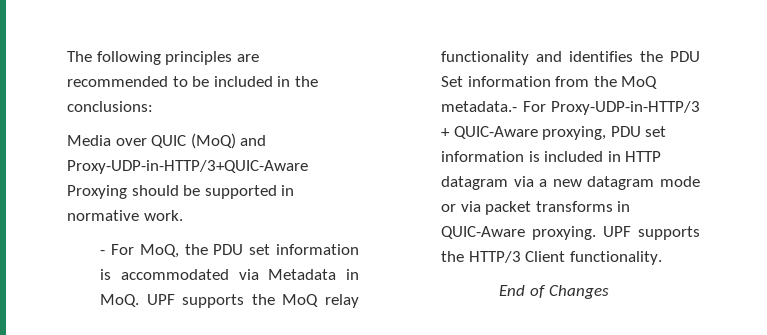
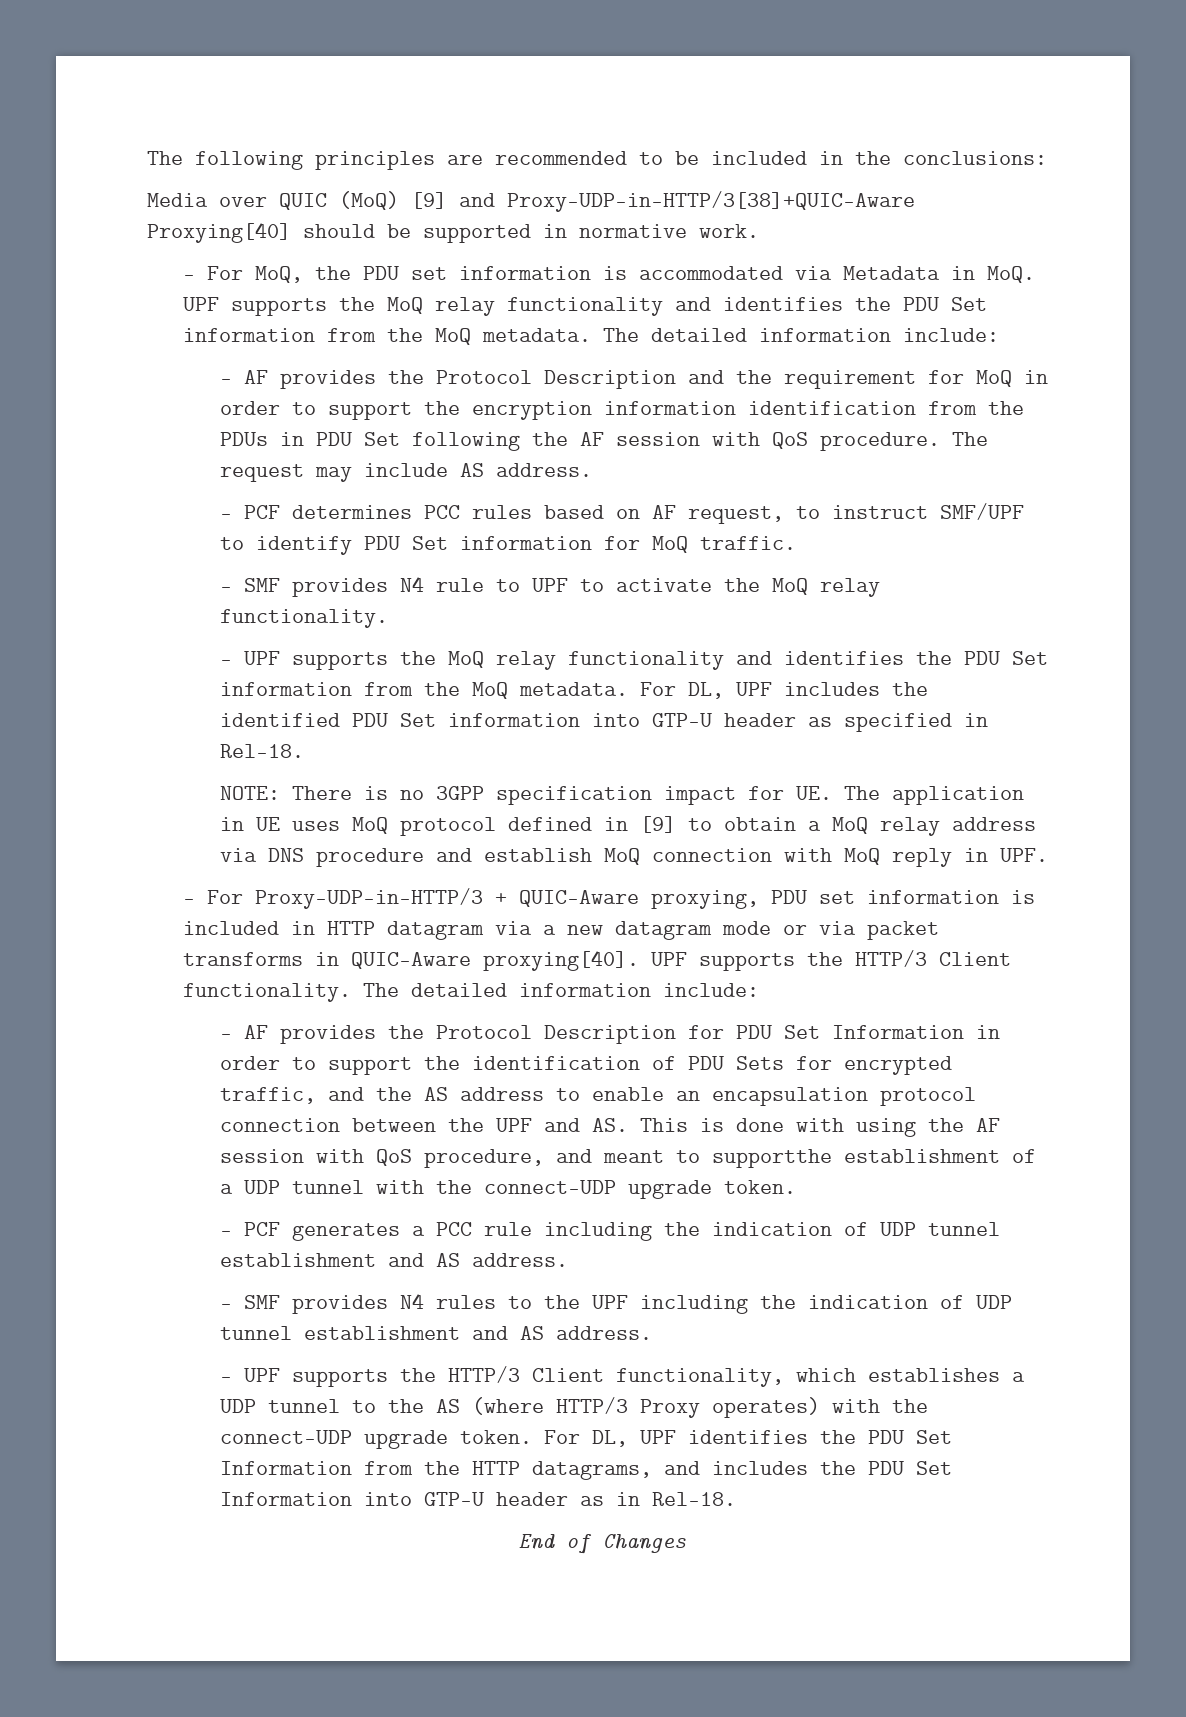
- Media over QUIC (MoQ) and Proxy-UDP-in-HTTP/3+QUIC-Aware Proxying should be supported in normative work.
+ Media over QUIC (MoQ) [9] and Proxy-UDP-in-HTTP/3[38]+QUIC-Aware Proxying[40] should be supported in normative work.
- - For MoQ, the PDU set information is accommodated via Metadata in MoQ. UPF supports the MoQ relay functionality and identifies the PDU Set information from the MoQ metadata.- For Proxy-UDP-in-HTTP/3 + QUIC-Aware proxying, PDU set information is included in HTTP datagram via a new datagram mode or via packet transforms in QUIC-Aware proxying.
+ - For MoQ, the PDU set information is accommodated via Metadata in MoQ. UPF supports the MoQ relay functionality and identifies the PDU Set information from the MoQ metadata. The detailed information include:
+ - AF provides the Protocol Description and the requirement for MoQ in order to support the encryption information identification from the PDUs in PDU Set following the AF session with QoS procedure. The request may include AS address.
+ - PCF determines PCC rules based on AF request, to instruct SMF/UPF to identify PDU Set information for MoQ traffic.
+ - SMF provides N4 rule to UPF to activate the MoQ relay functionality.
+ - UPF supports the MoQ relay functionality and identifies the PDU Set information from the MoQ metadata. For DL, UPF includes the identified PDU Set information into GTP-U header as specified in Rel-18.
+ NOTE: There is no 3GPP specification impact for UE. The application in UE uses MoQ protocol defined in [9] to obtain a MoQ relay address via DNS procedure and establish MoQ connection with MoQ reply in UPF.
+ - For Proxy-UDP-in-HTTP/3 + QUIC-Aware proxying, PDU set information is included in HTTP datagram via a new datagram mode or via packet transforms in QUIC-Aware proxying[40].
- UPF supports the HTTP/3 Client functionality.
+ UPF supports the HTTP/3 Client functionality. The detailed information include:
+ - AF provides the Protocol Description for PDU Set Information in order to support the identification of PDU Sets for encrypted traffic, and the AS address to enable an encapsulation protocol connection between the UPF and AS. This is done with using the AF session with QoS procedure, and meant to supportthe establishment of a UDP tunnel with the connect-UDP upgrade token.
+ - PCF generates a PCC rule including the indication of UDP tunnel establishment and AS address.
+ - SMF provides N4 rules to the UPF including the indication of UDP tunnel establishment and AS address.
+ - UPF supports the HTTP/3 Client functionality, which establishes a UDP tunnel to the AS (where HTTP/3 Proxy operates) with the connect-UDP upgrade token. For DL, UPF identifies the PDU Set Information from the HTTP datagrams, and includes the PDU Set Information into GTP-U header as in Rel-18.

